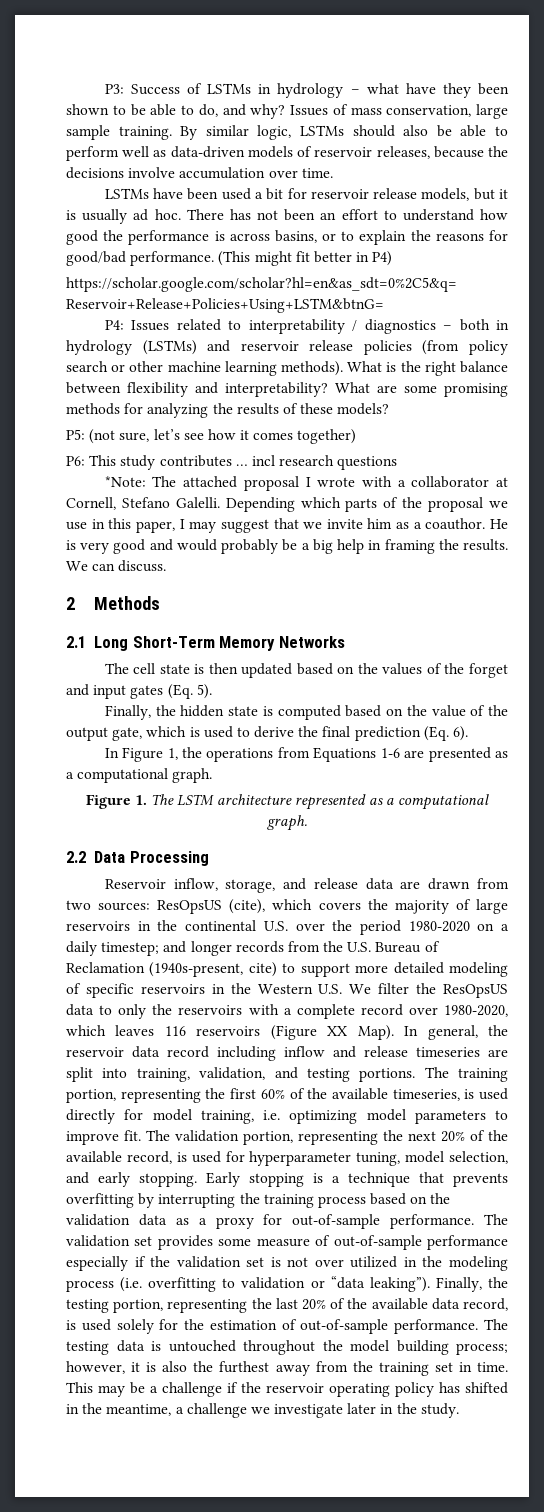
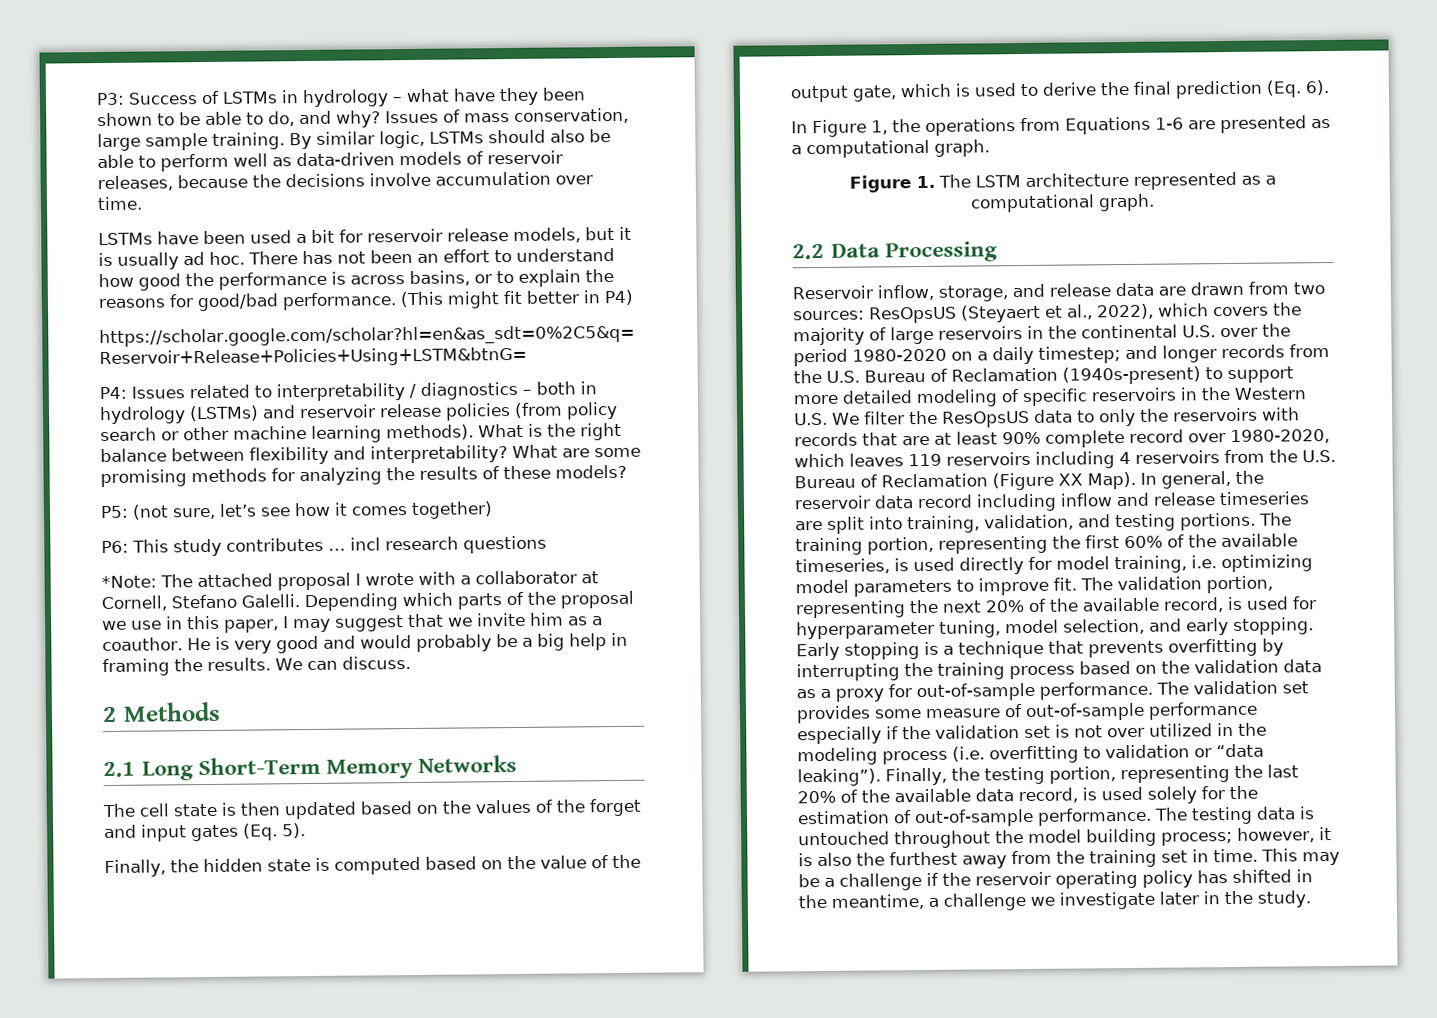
- ResOpsUS (cite), which covers the majority of large reservoirs in the continental U.S. over the period 1980-2020 on a daily timestep;
+ ResOpsUS (Steyaert et al., 2022), which covers the majority of large reservoirs in the continental U.S. over the period 1980-2020 on a daily timestep;
- and longer records from the U.S. Bureau of Reclamation (1940s-present, cite) to support more detailed modeling of specific reservoirs in the Western U.S. We filter the ResOpsUS data to only the reservoirs with a complete record over 1980-2020, which leaves 116 reservoirs (Figure XX Map).
+ and longer records from the U.S. Bureau of Reclamation (1940s-present) to support more detailed modeling of specific reservoirs in the Western U.S. We filter the ResOpsUS data to only the reservoirs with records that are at least 90% complete record over 1980-2020, which leaves 119 reservoirs including 4 reservoirs from the U.S. Bureau of Reclamation (Figure XX Map).

